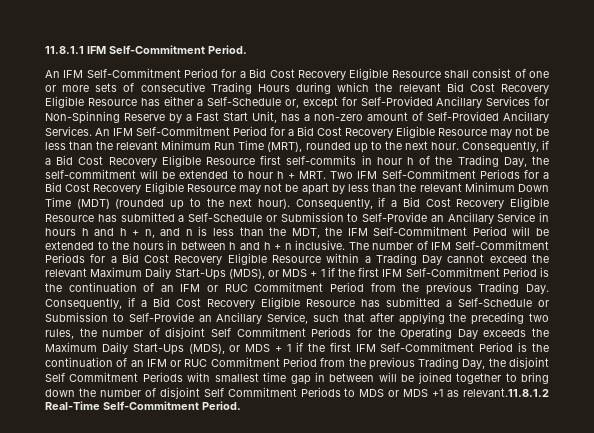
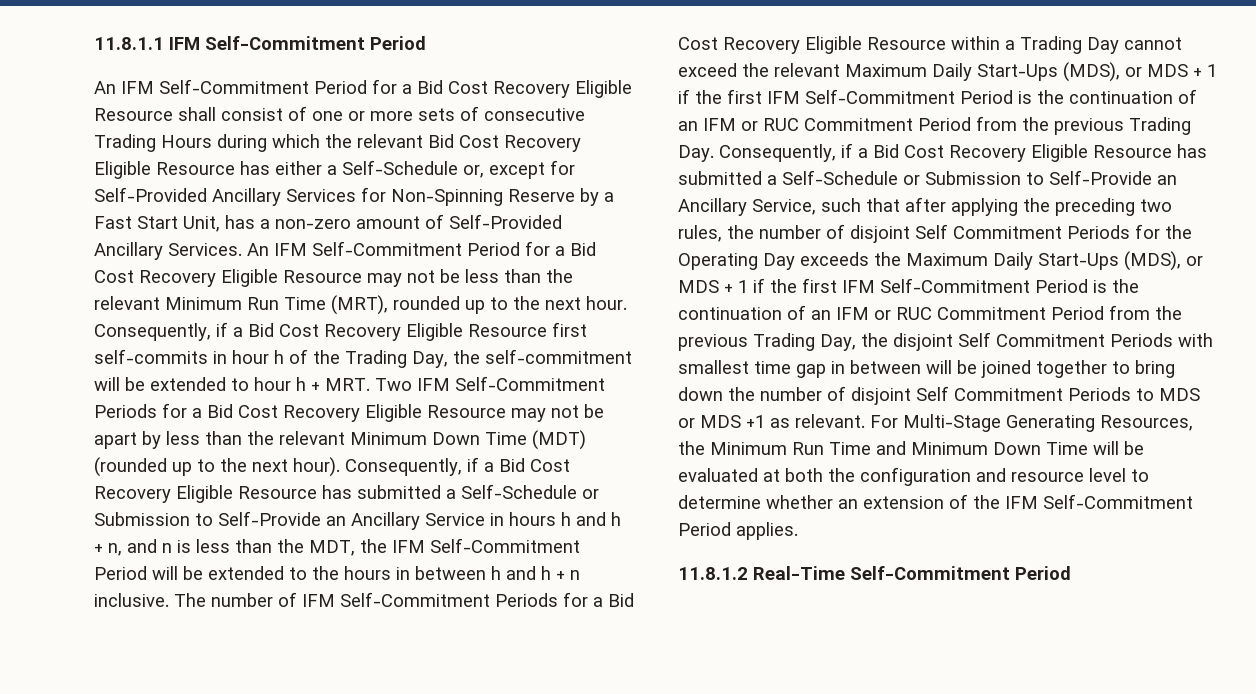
- 11.8.1.1 IFM Self-Commitment Period.
+ 11.8.1.1 IFM Self-Commitment Period
- The number of IFM Self-Commitment Periods for a Bid Cost Recovery Eligible Resource within a Trading Day cannot exceed the relevant Maximum Daily Start-Ups (MDS), or MDS + 1 if the first IFM Self-Commitment Period is the continuation of an IFM or RUC Commitment Period from the previous Trading Day. Consequently, if a Bid Cost Recovery Eligible Resource has submitted a Self-Schedule or Submission to Self-Provide an Ancillary Service, such that after applying the preceding two rules, the number of disjoint Self Commitment Periods for the Operating Day exceeds the Maximum Daily Start-Ups (MDS), or MDS + 1 if the first IFM Self-Commitment Period is the continuation of an IFM or RUC Commitment Period from the previous Trading Day, the disjoint Self Commitment Periods with smallest time gap in between will be joined together to bring down the number of disjoint Self Commitment Periods to MDS or MDS +1 as relevant.11.8.1.2 Real-Time Self-Commitment Period.
+ The number of IFM Self-Commitment Periods for a Bid Cost Recovery Eligible Resource within a Trading Day cannot exceed the relevant Maximum Daily Start-Ups (MDS), or MDS + 1 if the first IFM Self-Commitment Period is the continuation of an IFM or RUC Commitment Period from the previous Trading Day. Consequently, if a Bid Cost Recovery Eligible Resource has submitted a Self-Schedule or Submission to Self-Provide an Ancillary Service, such that after applying the preceding two rules, the number of disjoint Self Commitment Periods for the Operating Day exceeds the Maximum Daily Start-Ups (MDS), or MDS + 1 if the first IFM Self-Commitment Period is the continuation of an IFM or RUC Commitment Period from the previous Trading Day, the disjoint Self Commitment Periods with smallest time gap in between will be joined together to bring down the number of disjoint Self Commitment Periods to MDS or MDS +1 as relevant. For Multi-Stage Generating Resources, the Minimum Run Time and Minimum Down Time will be evaluated at both the configuration and resource level to determine whether an extension of the IFM Self-Commitment Period applies.
+ 11.8.1.2 Real-Time Self-Commitment Period

